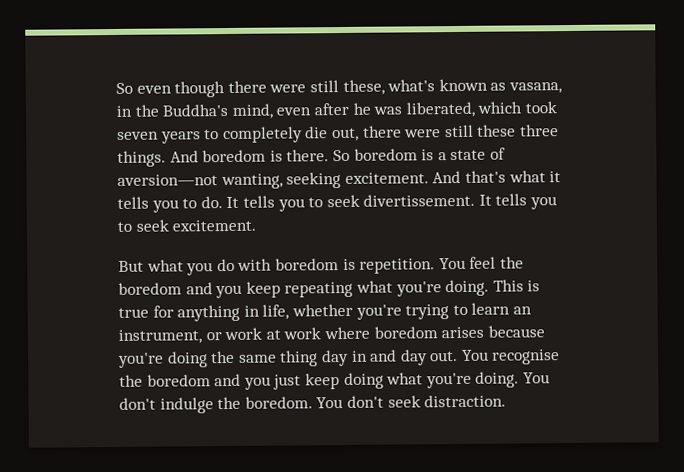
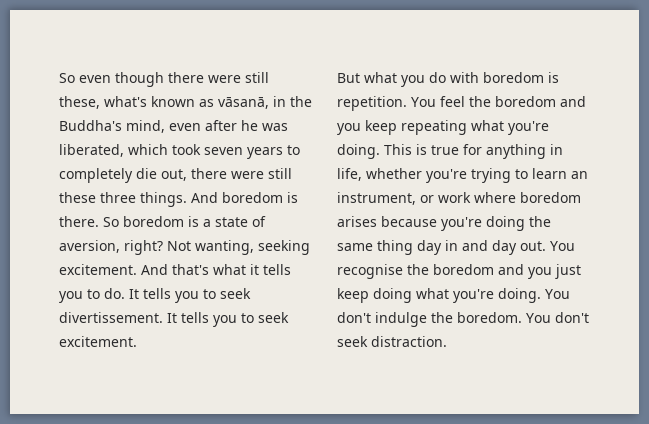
- So even though there were still these, what's known as vasana, in the Buddha's mind, even after he was liberated, which took seven years to completely die out, there were still these three things.
+ So even though there were still these, what's known as vāsanā, in the Buddha's mind, even after he was liberated, which took seven years to completely die out, there were still these three things.
- So boredom is a state of aversion—not wanting, seeking excitement.
+ So boredom is a state of aversion, right? Not wanting, seeking excitement.
- This is true for anything in life, whether you're trying to learn an instrument, or work at work where boredom arises because you're doing the same thing day in and day out.
+ This is true for anything in life, whether you're trying to learn an instrument, or work where boredom arises because you're doing the same thing day in and day out.

